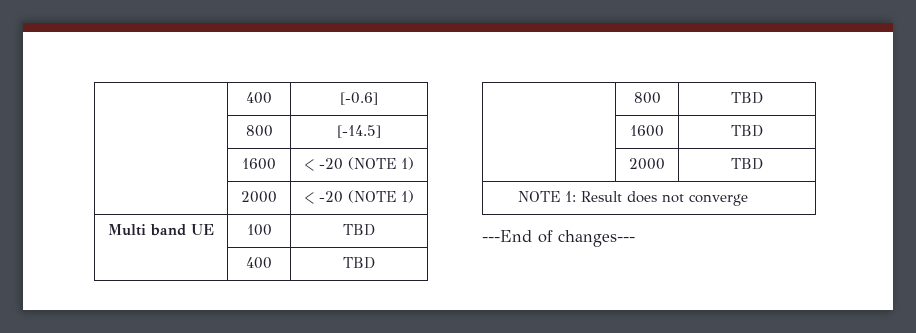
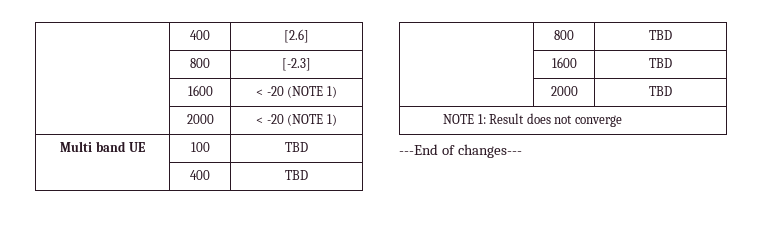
- | 400 | [-0.6]
- | 800 | [-14.5]
+ | 400 | [2.6]
+ | 800 | [-2.3]

